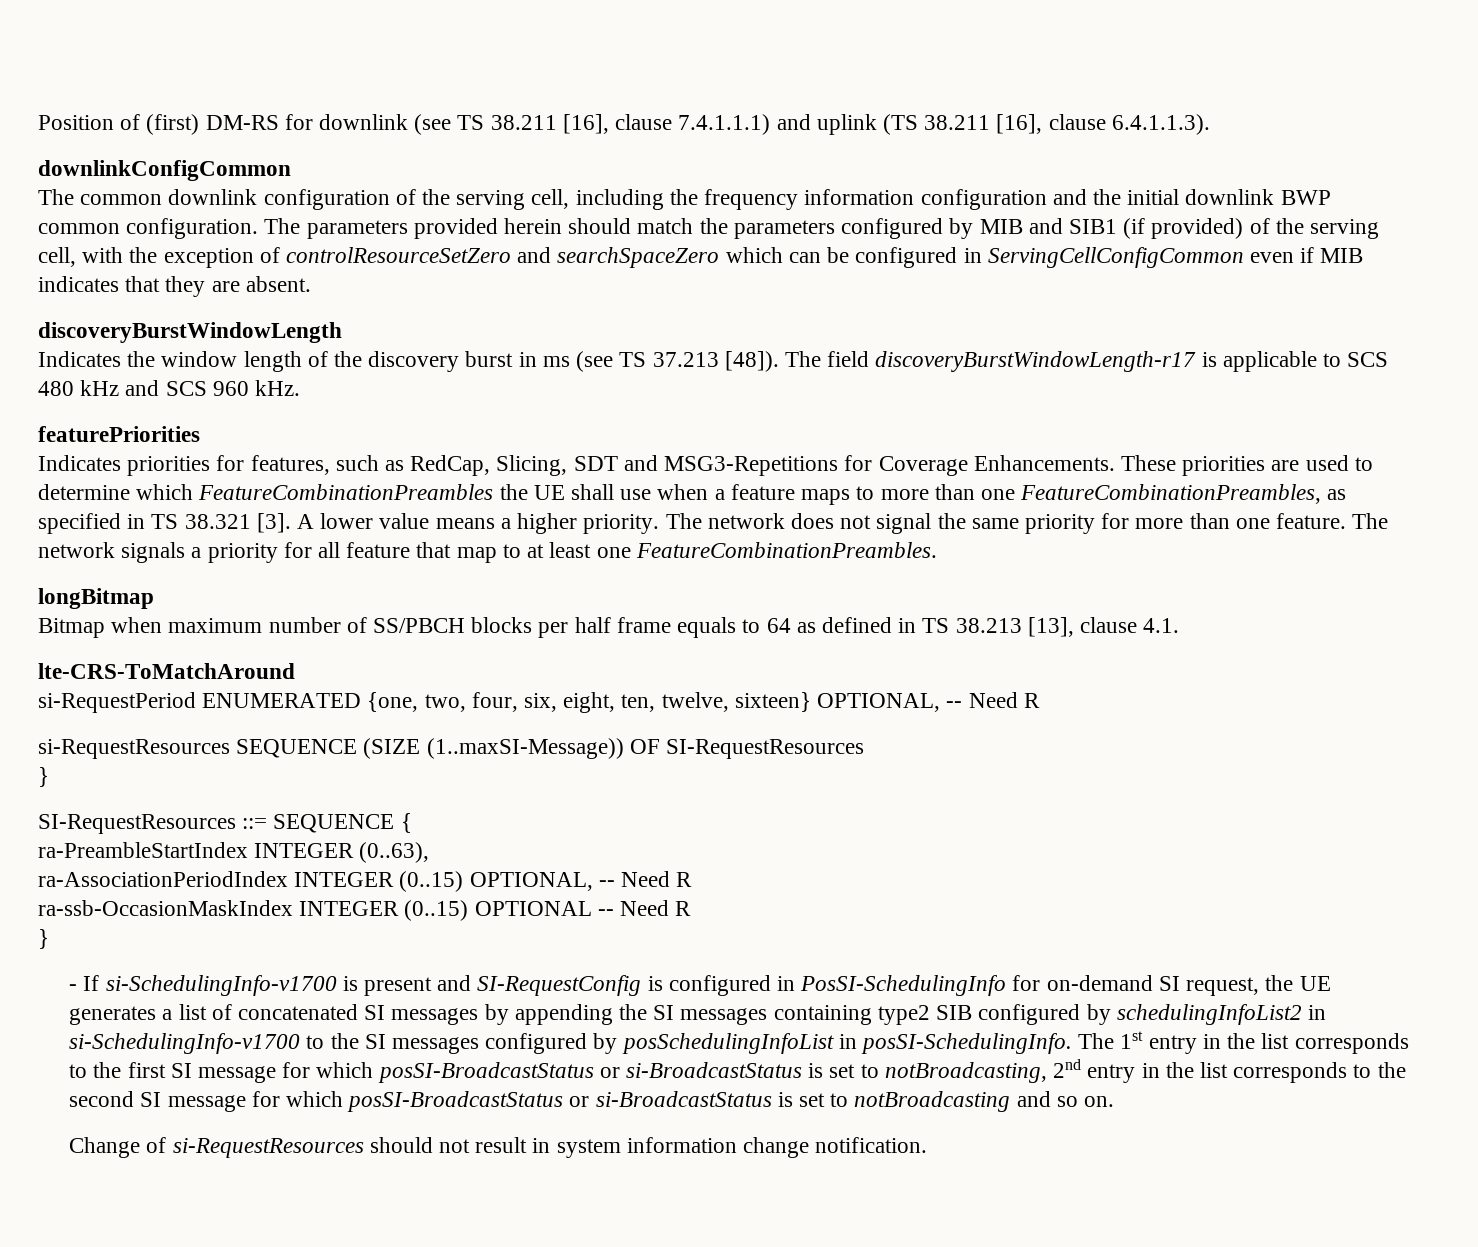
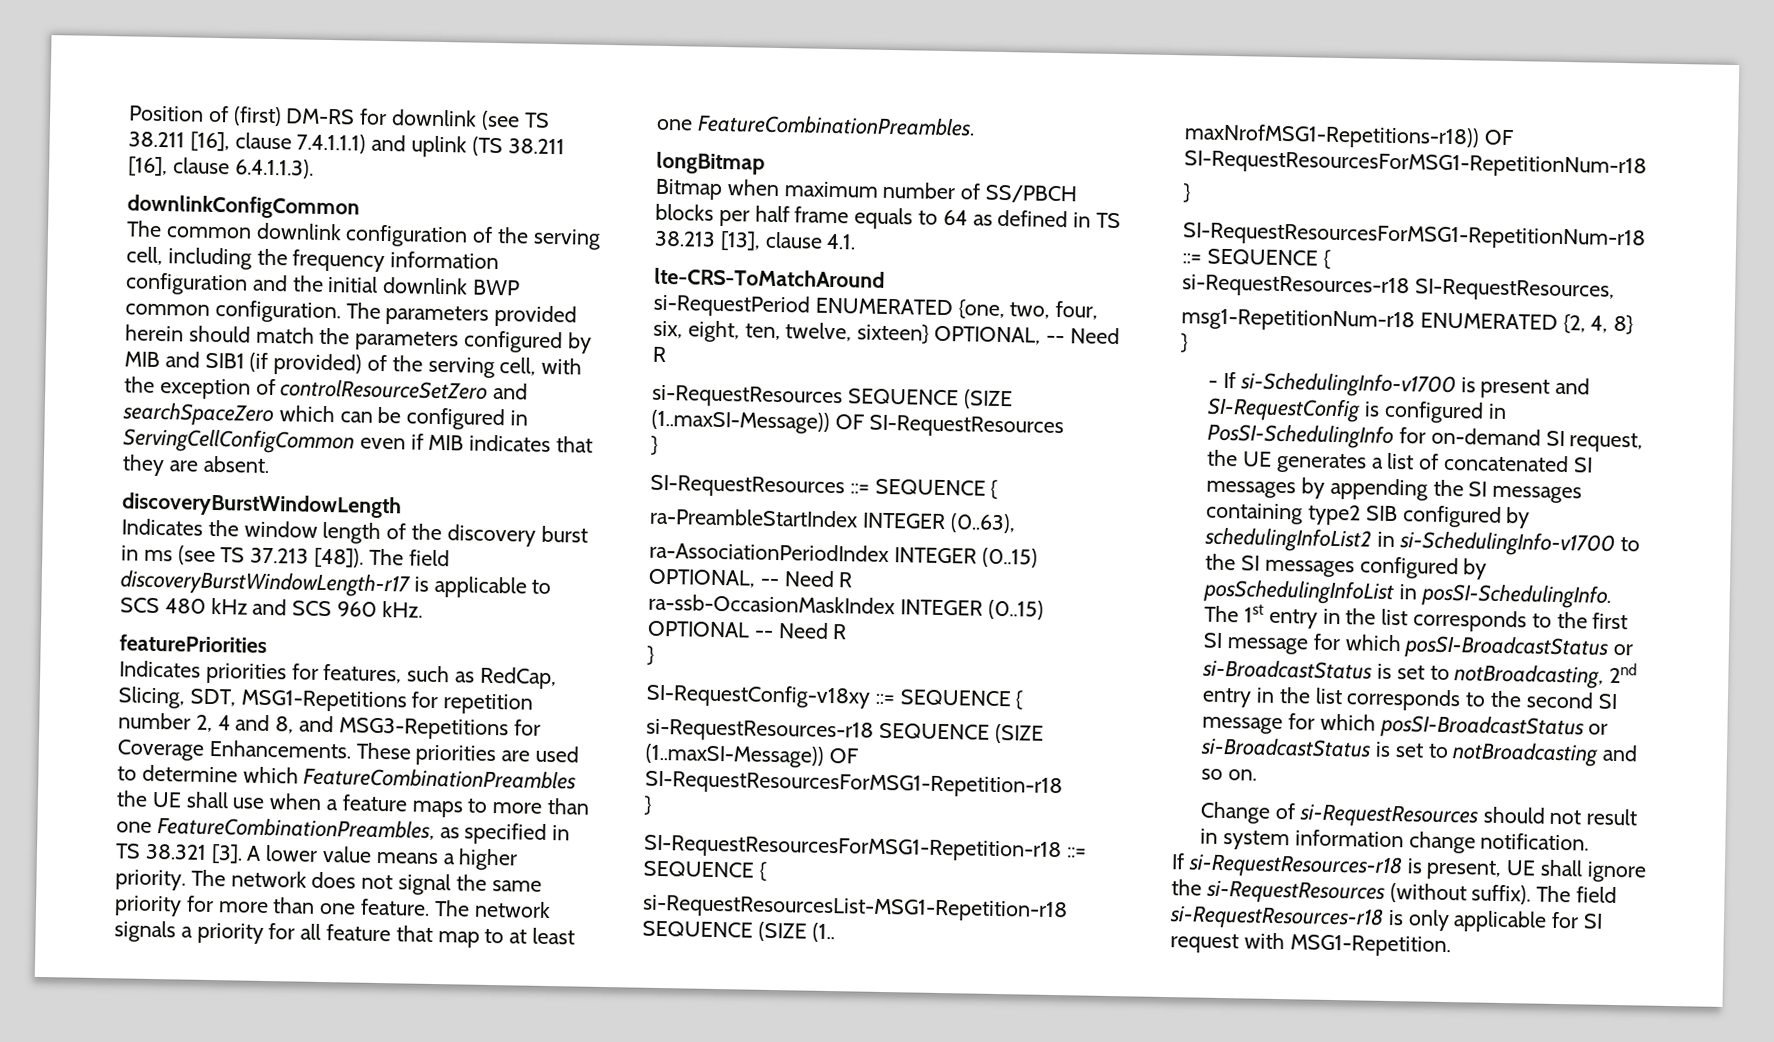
- Indicates priorities for features, such as RedCap, Slicing, SDT and MSG3-Repetitions for Coverage Enhancements.
+ Indicates priorities for features, such as RedCap, Slicing, SDT, MSG1-Repetitions for repetition number 2, 4 and 8, and MSG3-Repetitions for Coverage Enhancements.
+ SI-RequestConfig-v18xy ::= SEQUENCE {
+ si-RequestResources-r18 SEQUENCE (SIZE (1..maxSI-Message)) OF SI-RequestResourcesForMSG1-Repetition-r18
+ }
+ SI-RequestResourcesForMSG1-Repetition-r18 ::= SEQUENCE {
+ si-RequestResourcesList-MSG1-Repetition-r18 SEQUENCE (SIZE (1.. maxNrofMSG1-Repetitions-r18)) OF SI-RequestResourcesForMSG1-RepetitionNum-r18
+ }
+ SI-RequestResourcesForMSG1-RepetitionNum-r18 ::= SEQUENCE {
+ si-RequestResources-r18 SI-RequestResources,
+ msg1-RepetitionNum-r18 ENUMERATED {2, 4, 8}
+ }
+ If si-RequestResources-r18 is present, UE shall ignore the si-RequestResources (without suffix). The field si-RequestResources-r18 is only applicable for SI request with MSG1-Repetition.

